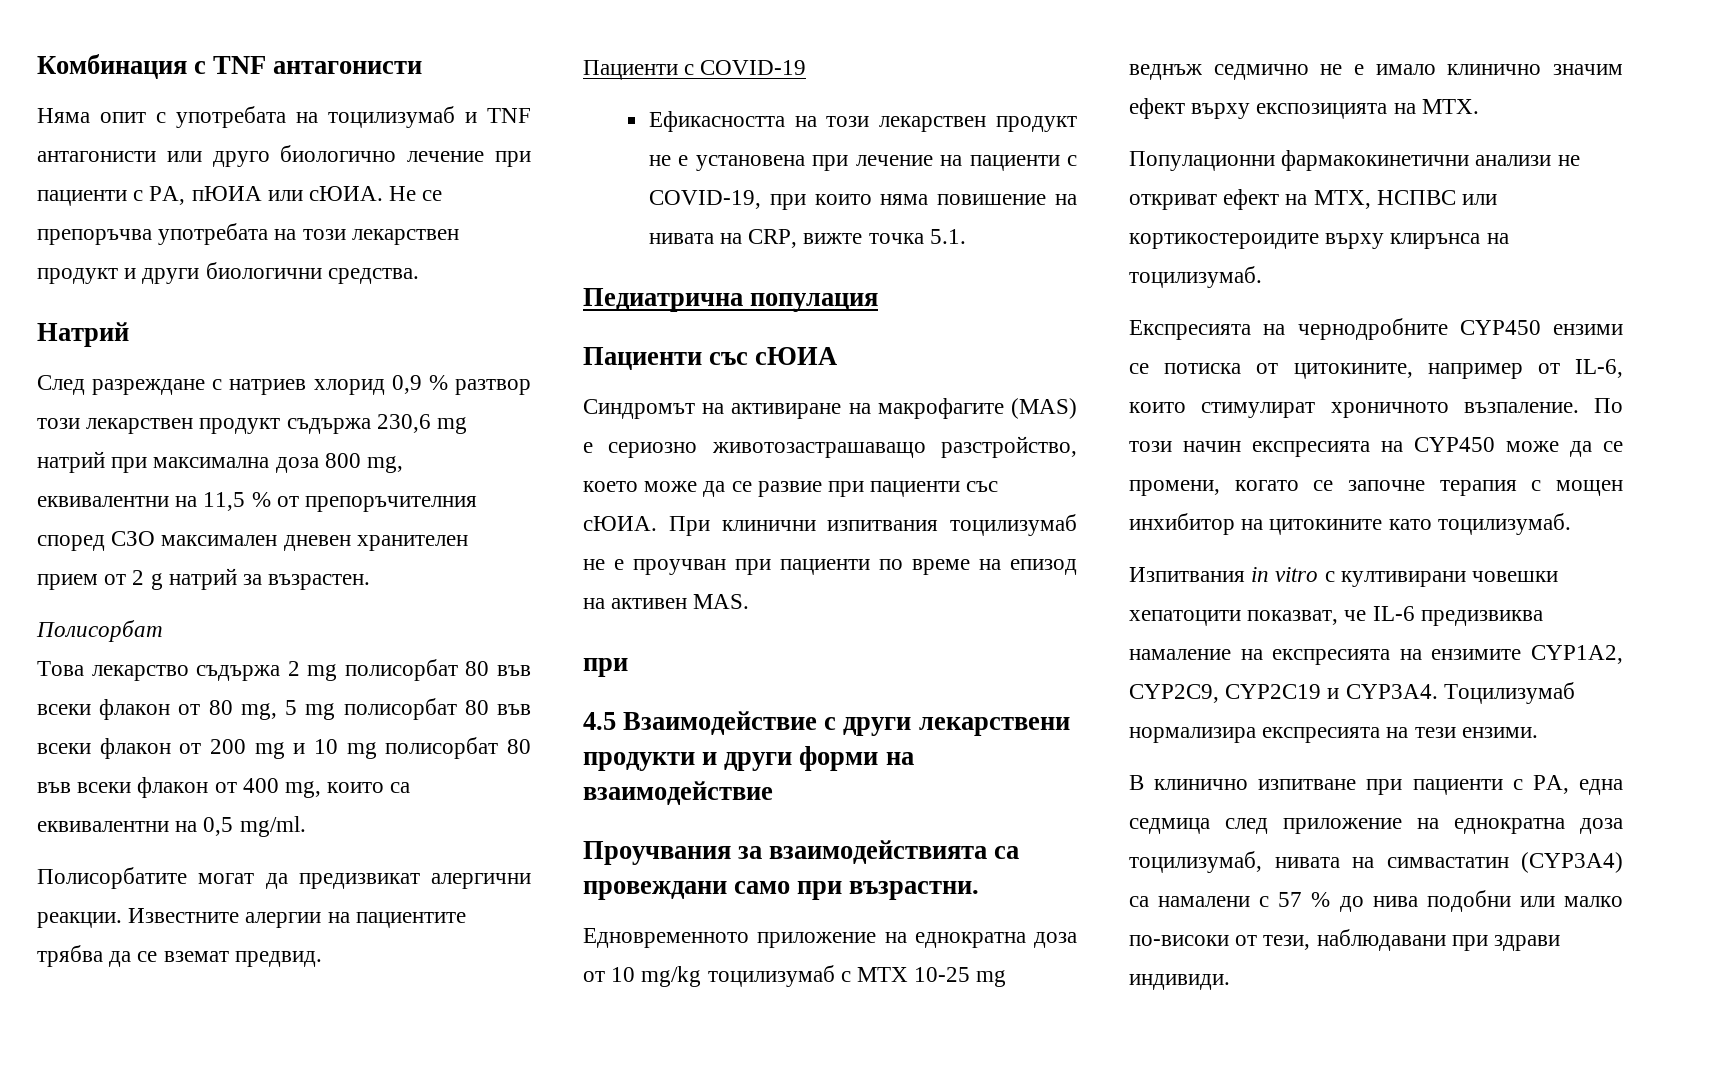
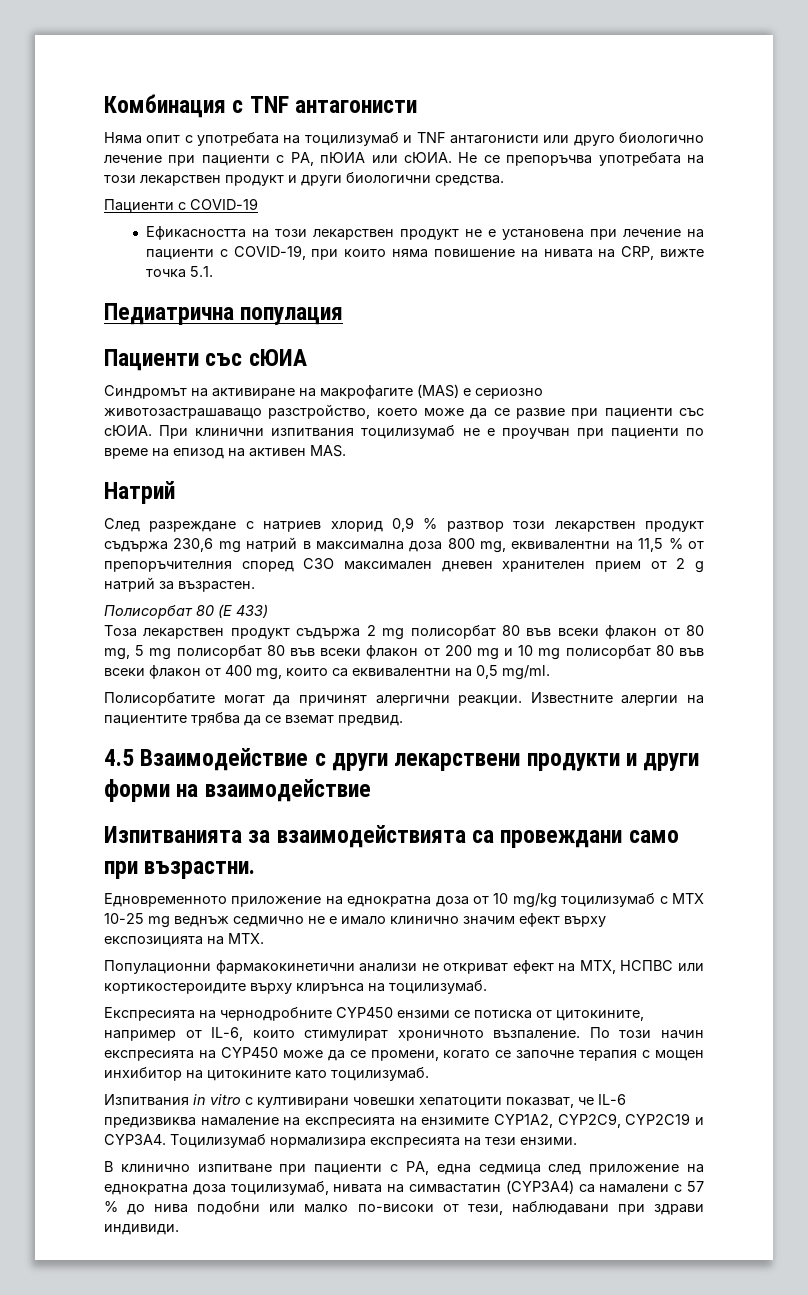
- Натрий
- След разреждане с натриев хлорид 0,9 % разтвор този лекарствен продукт съдържа 230,6 mg натрий при максимална доза 800 mg, еквивалентни на 11,5 % от препоръчителния според СЗО максимален дневен хранителен прием от 2 g натрий за възрастен.
- Полисорбат
- Това лекарство съдържа 2 mg полисорбат 80 във всеки флакон от 80 mg, 5 mg полисорбат 80 във всеки флакон от 200 mg и 10 mg полисорбат 80 във всеки флакон от 400 mg, които са еквивалентни на 0,5 mg/ml.
- Полисорбатите могат да предизвикат алергични реакции. Известните алергии на пациентите трябва да се вземат предвид.
  При клинични изпитвания тоцилизумаб не е проучван при пациенти по време на епизод на активен MAS.
- при
+ Натрий
+ След разреждане с натриев хлорид 0,9 % разтвор този лекарствен продукт съдържа 230,6 mg натрий в максимална доза 800 mg, еквивалентни на 11,5 % от препоръчителния според СЗО максимален дневен хранителен прием от 2 g натрий за възрастен.
+ Полисорбат 80 (E 433)
+ Тоза лекарствен продукт съдържа 2 mg полисорбат 80 във всеки флакон от 80 mg, 5 mg полисорбат 80 във всеки флакон от 200 mg и 10 mg полисорбат 80 във всеки флакон от 400 mg, които са еквивалентни на 0,5 mg/ml.
+ Полисорбатите могат да причинят алергични реакции. Известните алергии на пациентите трябва да се вземат предвид.
- Проучвания за взаимодействията са провеждани само при възрастни.
+ Изпитванията за взаимодействията са провеждани само при възрастни.

